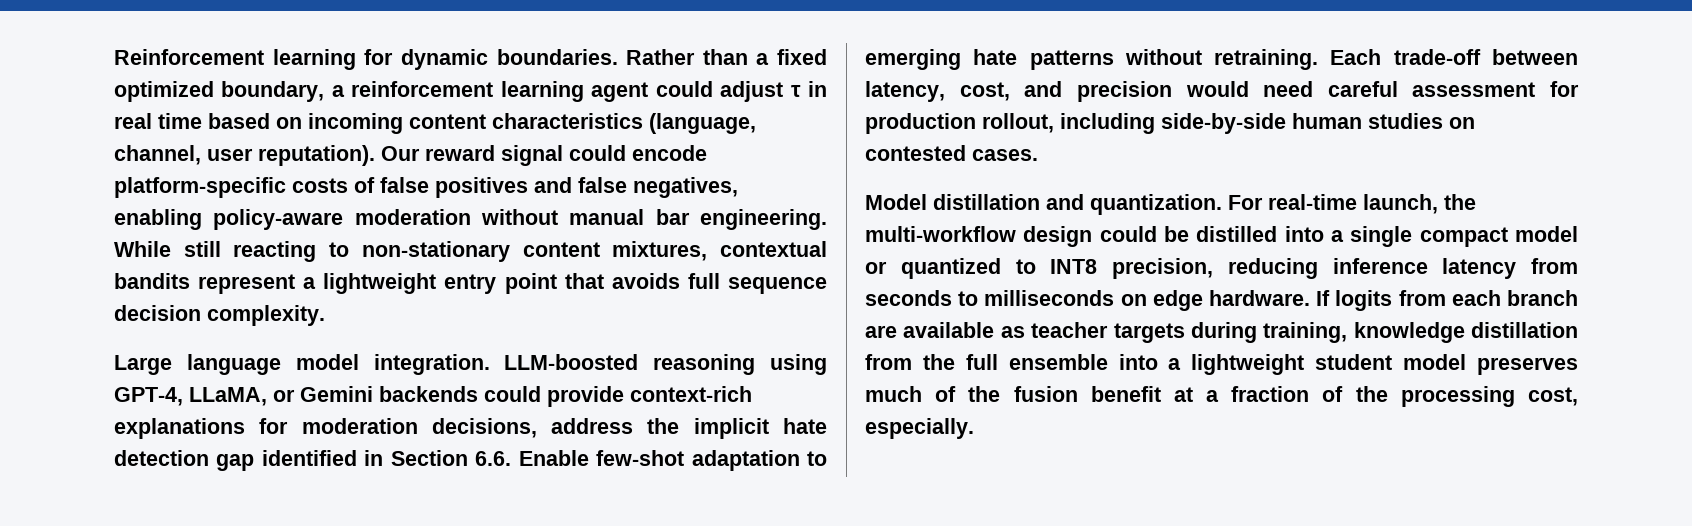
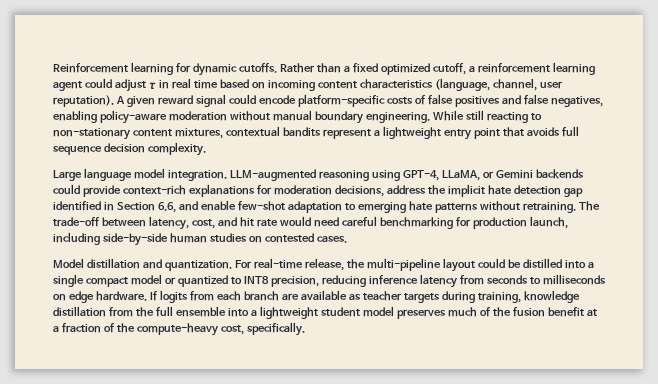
- Reinforcement learning for dynamic boundaries.
+ Reinforcement learning for dynamic cutoffs.
- Rather than a fixed optimized boundary, a reinforcement learning agent could adjust τ in real time based on incoming content characteristics (language, channel, user reputation).
+ Rather than a fixed optimized cutoff, a reinforcement learning agent could adjust τ in real time based on incoming content characteristics (language, channel, user reputation).
- Our reward signal could encode platform-specific costs of false positives and false negatives, enabling policy-aware moderation without manual bar engineering.
+ A given reward signal could encode platform-specific costs of false positives and false negatives, enabling policy-aware moderation without manual boundary engineering.
- LLM-boosted reasoning using GPT-4, LLaMA, or Gemini backends could provide context-rich explanations for moderation decisions, address the implicit hate detection gap identified in Section 6.6. Enable few-shot adaptation to emerging hate patterns without retraining.
+ LLM-augmented reasoning using GPT-4, LLaMA, or Gemini backends could provide context-rich explanations for moderation decisions, address the implicit hate detection gap identified in Section 6.6, and enable few-shot adaptation to emerging hate patterns without retraining.
- Each trade-off between latency, cost, and precision would need careful assessment for production rollout, including side-by-side human studies on contested cases.
+ The trade-off between latency, cost, and hit rate would need careful benchmarking for production launch, including side-by-side human studies on contested cases.
- For real-time launch, the multi-workflow design could be distilled into a single compact model or quantized to INT8 precision, reducing inference latency from seconds to milliseconds on edge hardware.
+ For real-time release, the multi-pipeline layout could be distilled into a single compact model or quantized to INT8 precision, reducing inference latency from seconds to milliseconds on edge hardware.
- If logits from each branch are available as teacher targets during training, knowledge distillation from the full ensemble into a lightweight student model preserves much of the fusion benefit at a fraction of the processing cost, especially.
+ If logits from each branch are available as teacher targets during training, knowledge distillation from the full ensemble into a lightweight student model preserves much of the fusion benefit at a fraction of the compute-heavy cost, specifically.

